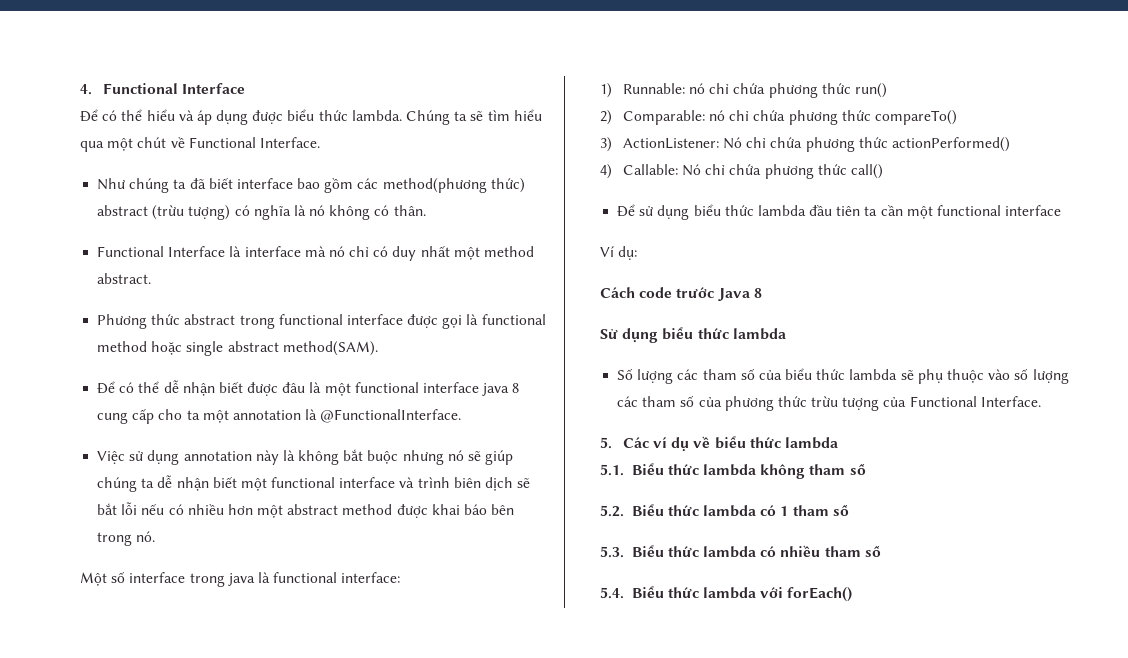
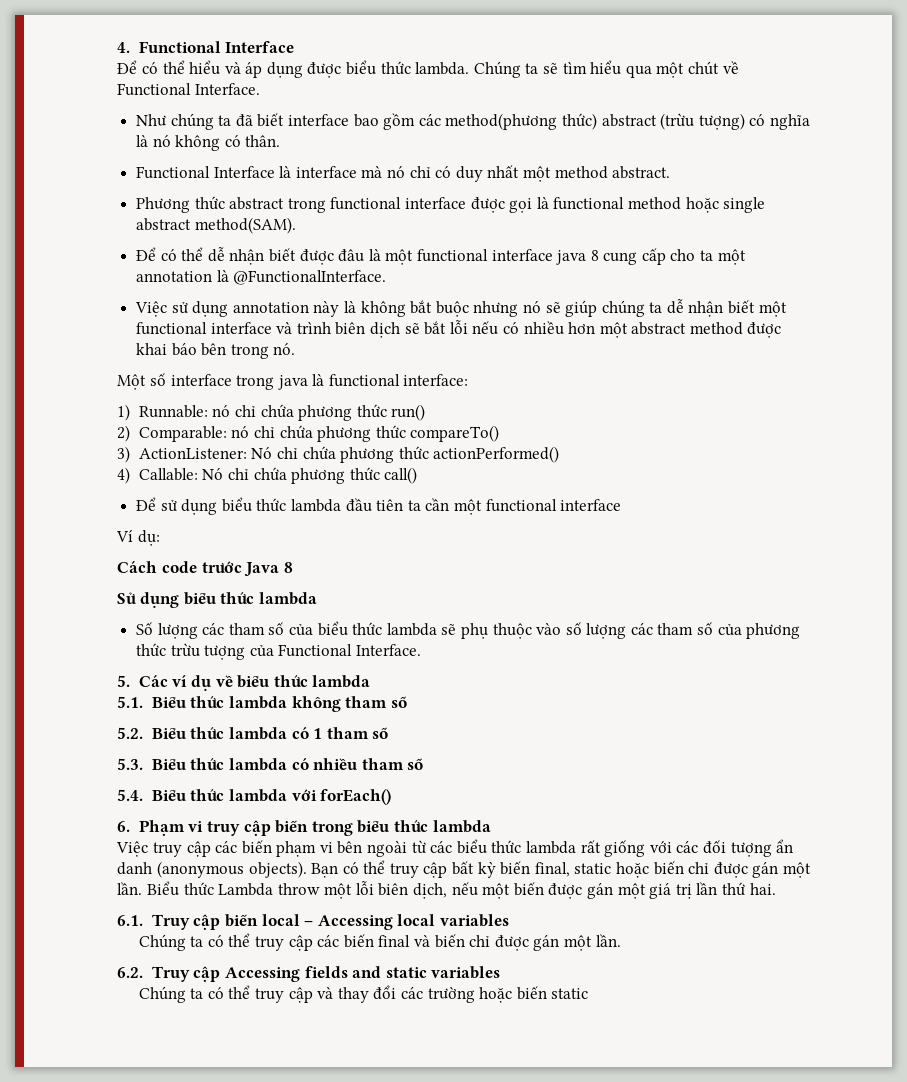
+ 6. Phạm vi truy cập biến trong biểu thức lambda
+ Việc truy cập các biến phạm vi bên ngoài từ các biểu thức lambda rất giống với các đối tượng ẩn danh (anonymous objects). Bạn có thể truy cập bất kỳ biến final, static hoặc biến chỉ được gán một lần. Biểu thức Lambda throw một lỗi biên dịch, nếu một biến được gán một giá trị lần thứ hai.
+ 6.1. Truy cập biến local – Accessing local variables
+ Chúng ta có thể truy cập các biến final và biến chỉ được gán một lần.
+ 6.2. Truy cập Accessing fields and static variables
+ Chúng ta có thể truy cập và thay đổi các trường hoặc biến static

